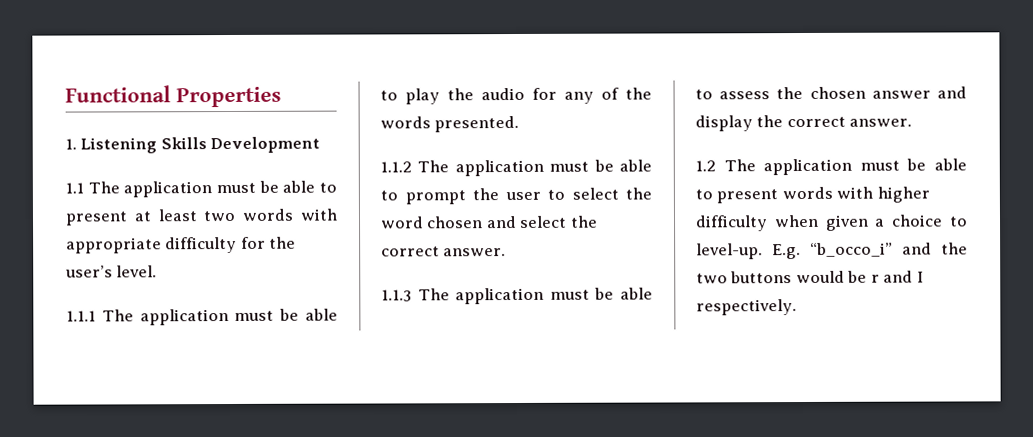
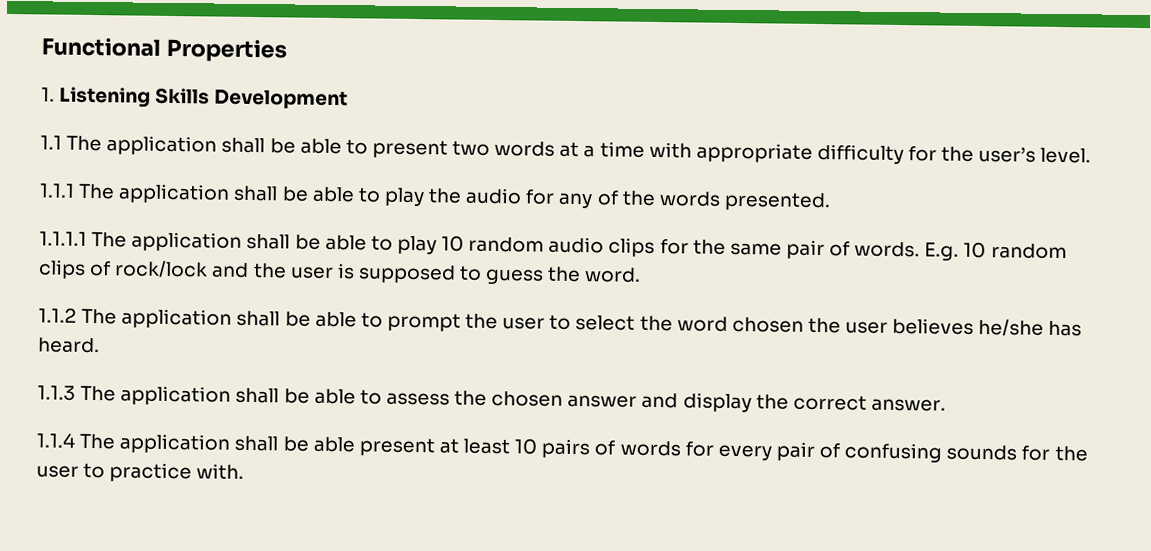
- 1.1 The application must be able to present at least two words with appropriate difficulty for the user’s level.
+ 1.1 The application shall be able to present two words at a time with appropriate difficulty for the user’s level.
- 1.1.1 The application must be able to play the audio for any of the words presented.
+ 1.1.1 The application shall be able to play the audio for any of the words presented.
+ 1.1.1.1 The application shall be able to play 10 random audio clips for the same pair of words. E.g. 10 random clips of rock/lock and the user is supposed to guess the word.
- 1.1.2 The application must be able to prompt the user to select the word chosen and select the correct answer.
+ 1.1.2 The application shall be able to prompt the user to select the word chosen the user believes he/she has heard.
- 1.1.3 The application must be able to assess the chosen answer and display the correct answer.
+ 1.1.3 The application shall be able to assess the chosen answer and display the correct answer.
- 1.2 The application must be able to present words with higher difficulty when given a choice to level-up. E.g. “b_occo_i” and the two buttons would be r and I respectively.
+ 1.1.4 The application shall be able present at least 10 pairs of words for every pair of confusing sounds for the user to practice with.

